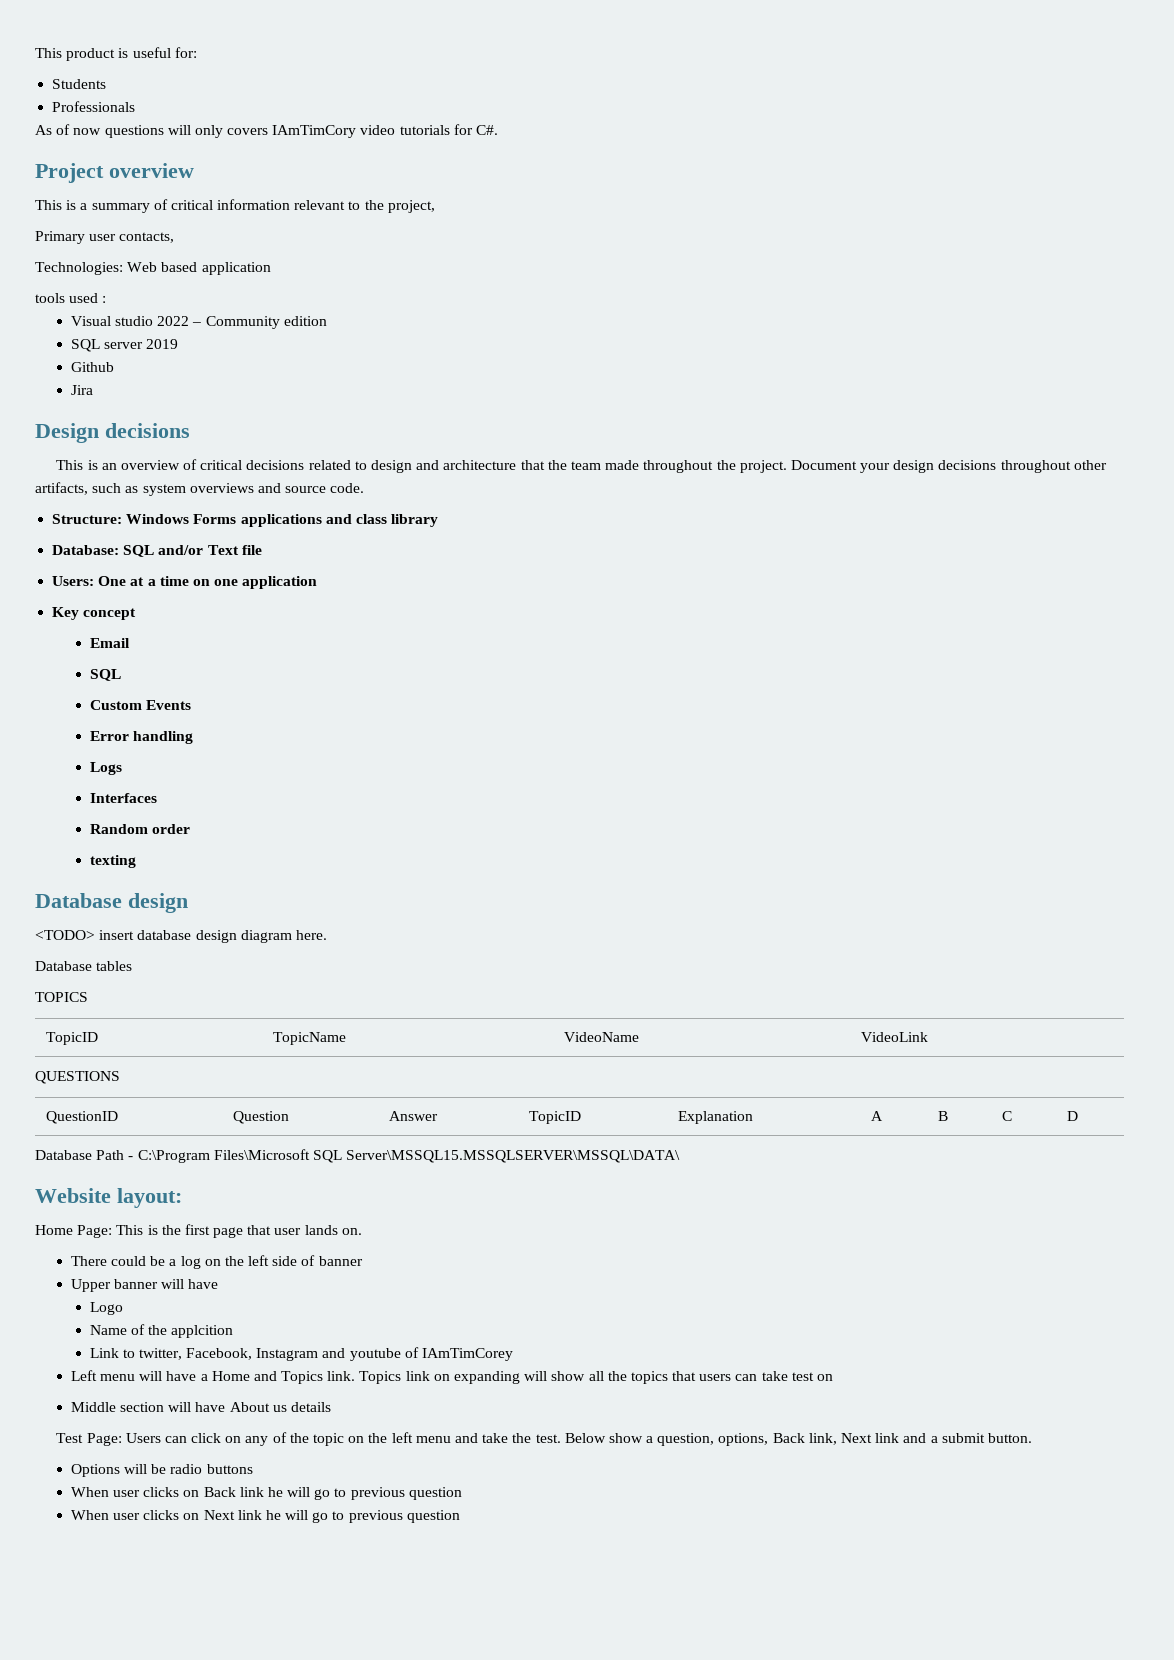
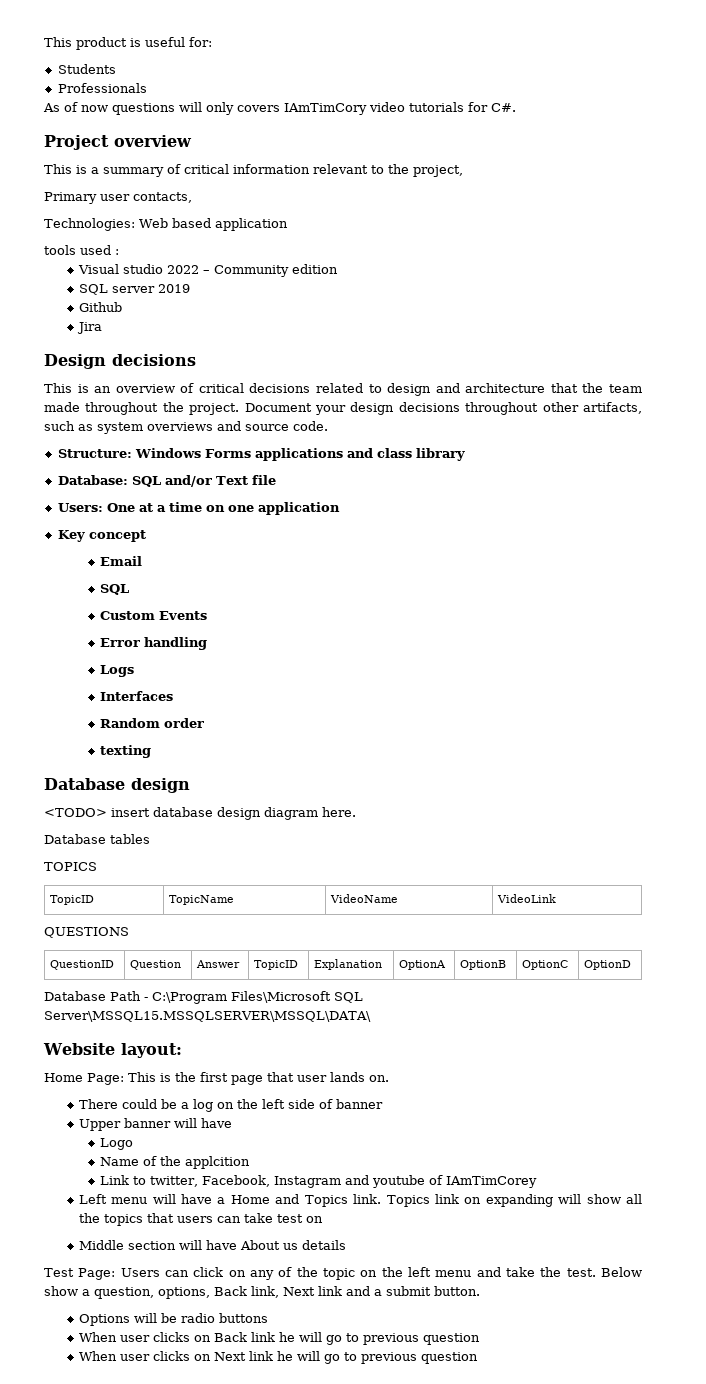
- QuestionID | Question | Answer | TopicID | Explanation | A | B | C | D
+ QuestionID | Question | Answer | TopicID | Explanation | OptionA | OptionB | OptionC | OptionD

